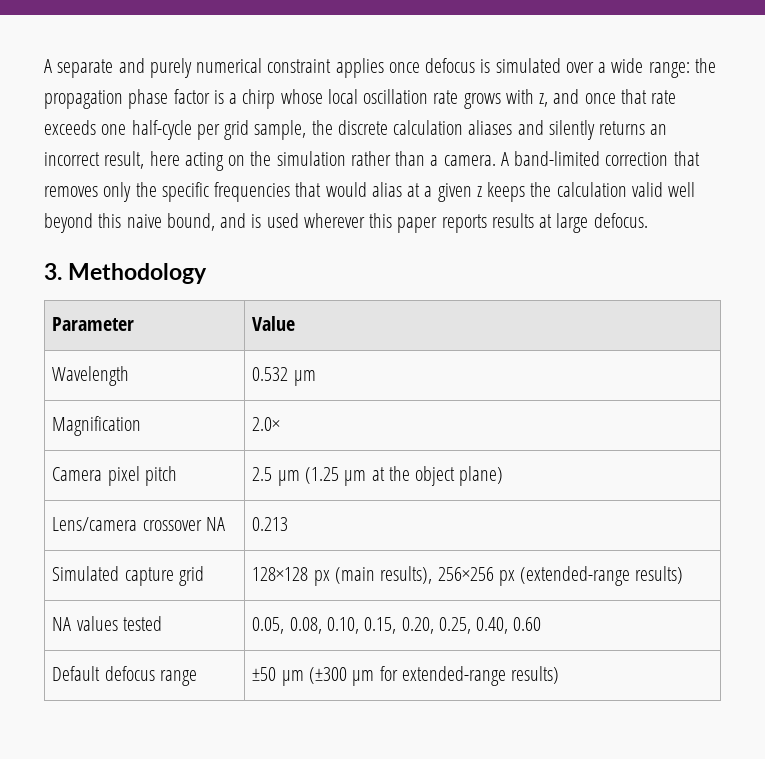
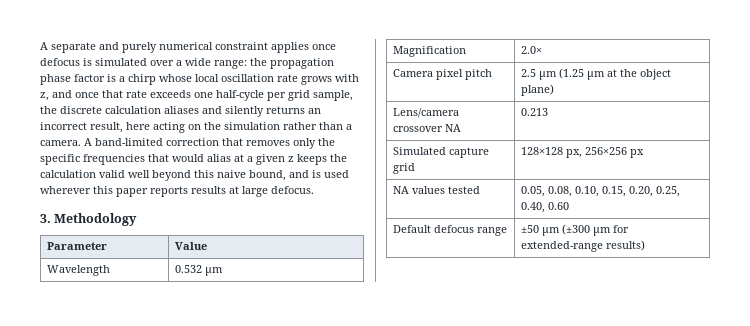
- Simulated capture grid | 128×128 px (main results), 256×256 px (extended-range results)
+ Simulated capture grid | 128×128 px, 256×256 px

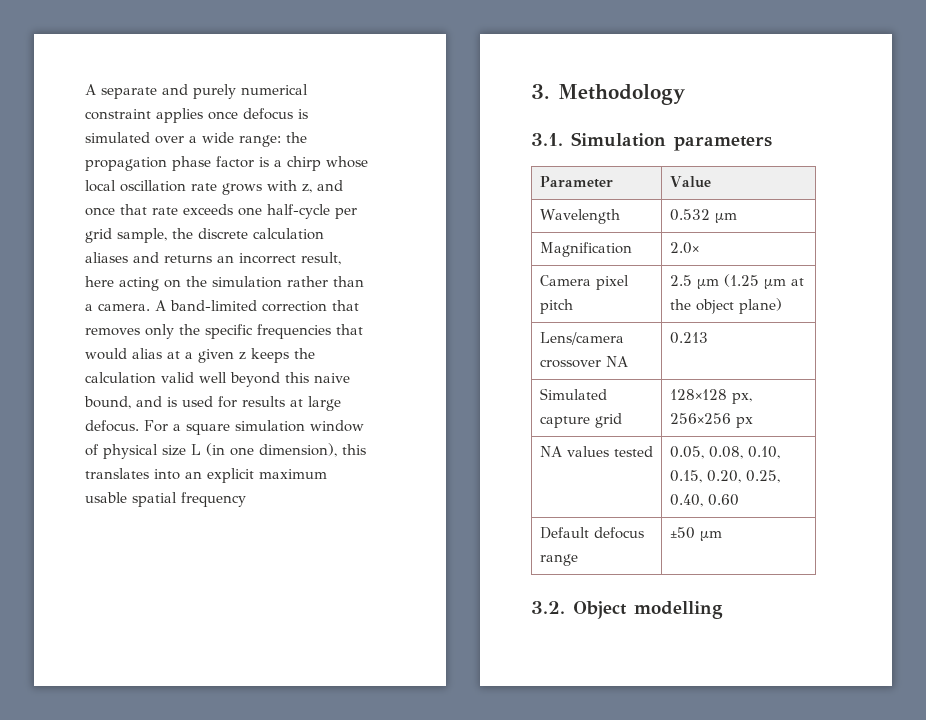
- A separate and purely numerical constraint applies once defocus is simulated over a wide range: the propagation phase factor is a chirp whose local oscillation rate grows with z, and once that rate exceeds one half-cycle per grid sample, the discrete calculation aliases and silently returns an incorrect result, here acting on the simulation rather than a camera.
+ A separate and purely numerical constraint applies once defocus is simulated over a wide range: the propagation phase factor is a chirp whose local oscillation rate grows with z, and once that rate exceeds one half-cycle per grid sample, the discrete calculation aliases and returns an incorrect result, here acting on the simulation rather than a camera.
- A band-limited correction that removes only the specific frequencies that would alias at a given z keeps the calculation valid well beyond this naive bound, and is used wherever this paper reports results at large defocus.
+ A band-limited correction that removes only the specific frequencies that would alias at a given z keeps the calculation valid well beyond this naive bound, and is used for results at large defocus. For a square simulation window of physical size L (in one dimension), this translates into an explicit maximum usable spatial frequency
+ 3.1. Simulation parameters
- Default defocus range | ±50 μm (±300 μm for extended-range results)
+ Default defocus range | ±50 μm
+ 3.2. Object modelling

